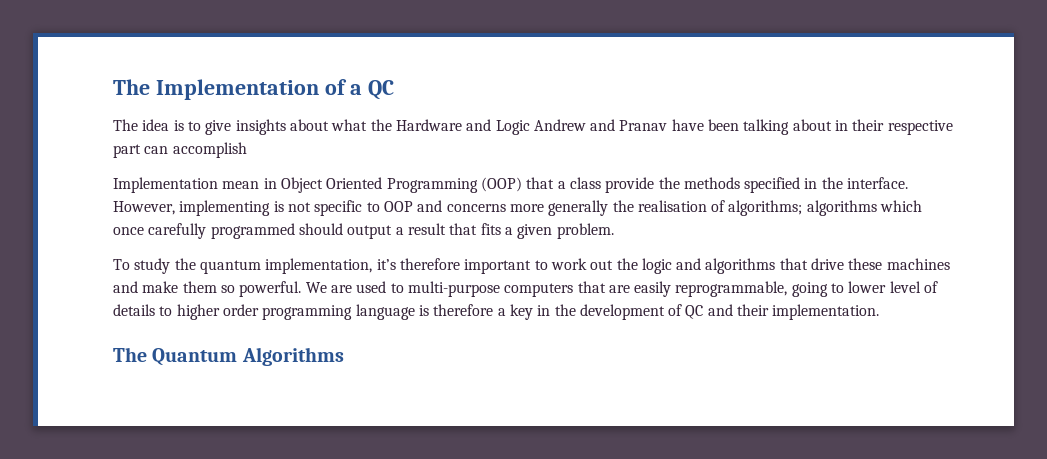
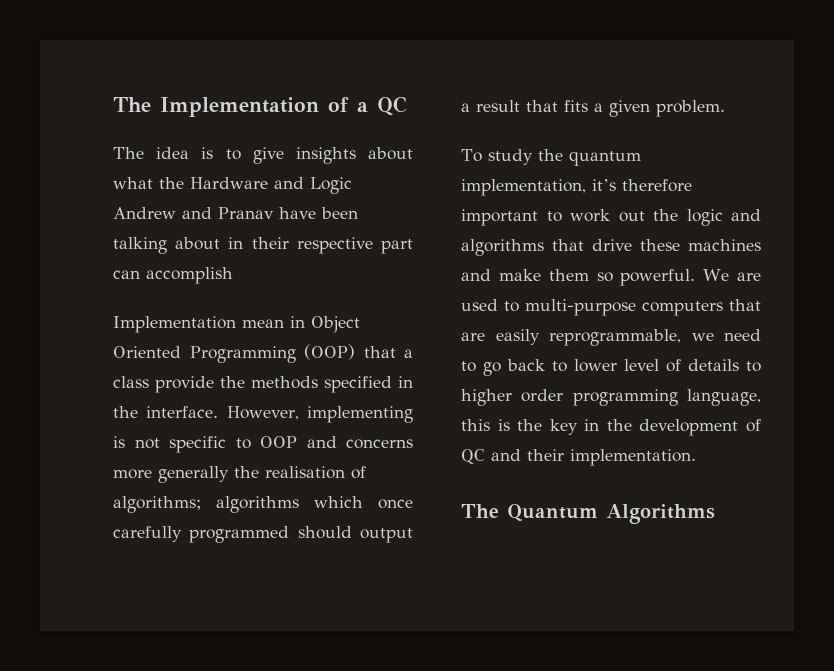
- We are used to multi-purpose computers that are easily reprogrammable, going to lower level of details to higher order programming language is therefore a key in the development of QC and their implementation.
+ We are used to multi-purpose computers that are easily reprogrammable, we need to go back to lower level of details to higher order programming language, this is the key in the development of QC and their implementation.

